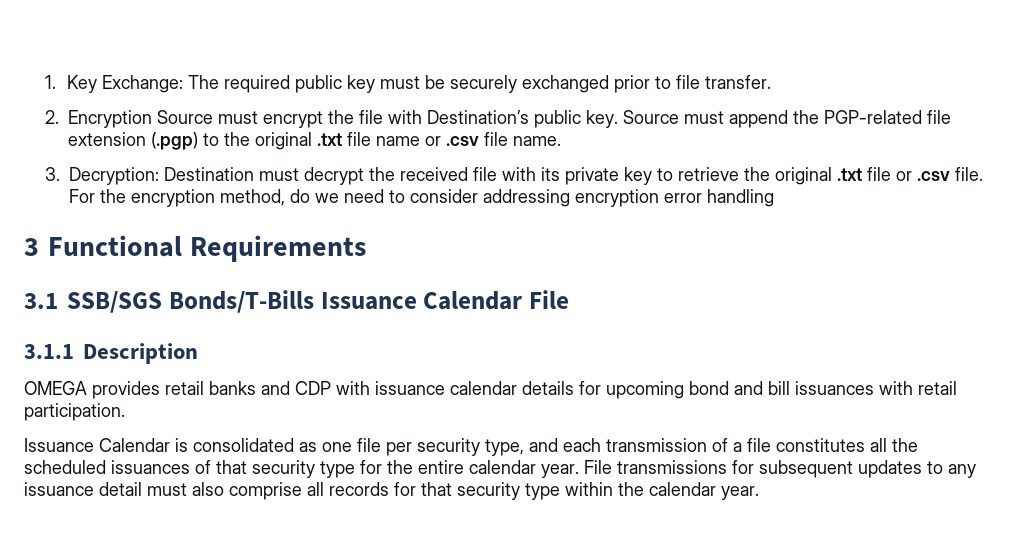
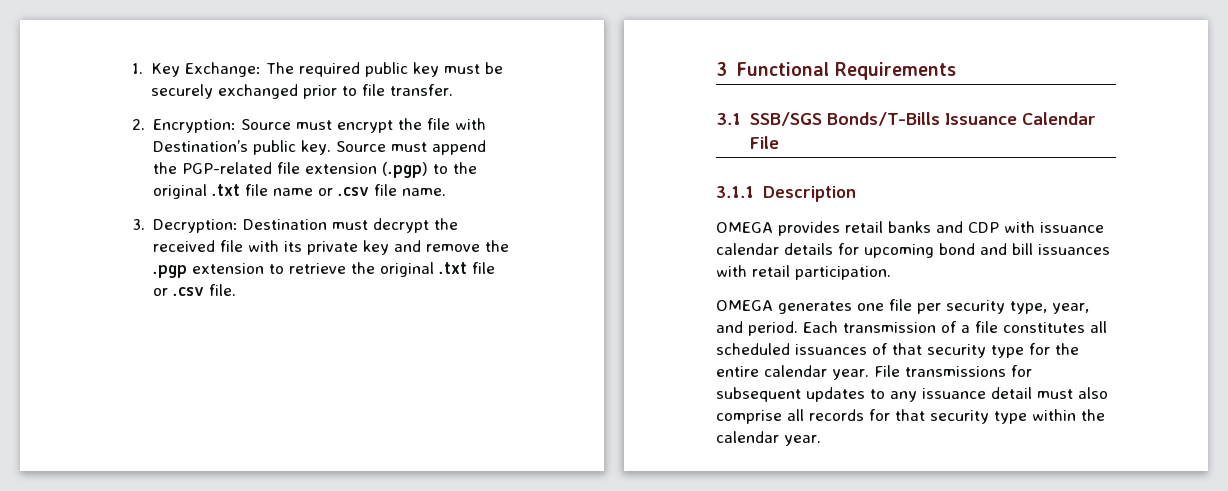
- 2. Encryption Source must encrypt the file with Destination’s public key.
+ 2. Encryption: Source must encrypt the file with Destination’s public key.
- 3. Decryption: Destination must decrypt the received file with its private key to retrieve the original .txt file or .csv file. For the encryption method, do we need to consider addressing encryption error handling
+ 3. Decryption: Destination must decrypt the received file with its private key and remove the .pgp extension to retrieve the original .txt file or .csv file.
- Issuance Calendar is consolidated as one file per security type, and each transmission of a file constitutes all the scheduled issuances of that security type for the entire calendar year.
+ OMEGA generates one file per security type, year, and period. Each transmission of a file constitutes all scheduled issuances of that security type for the entire calendar year.

